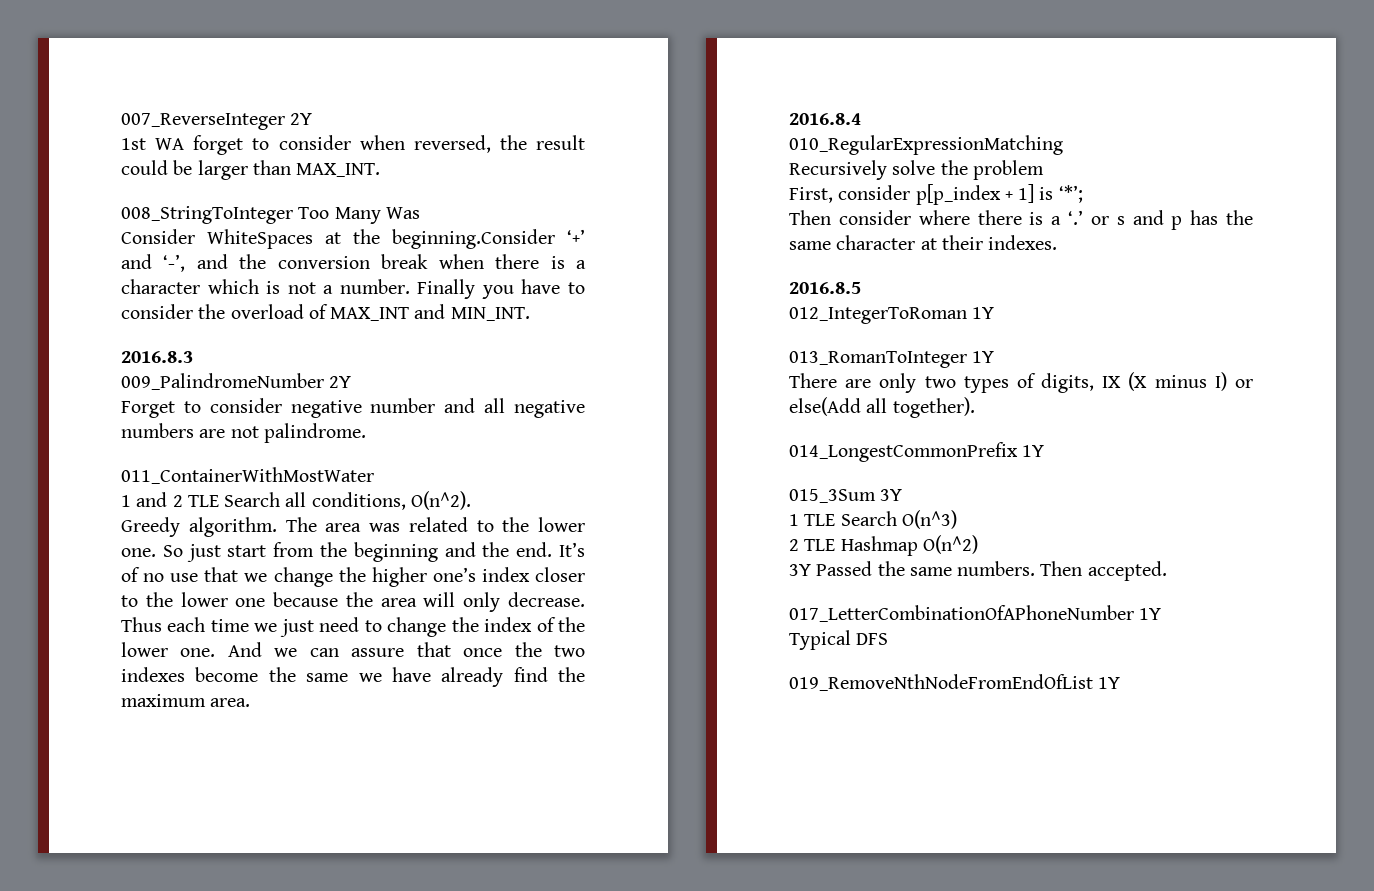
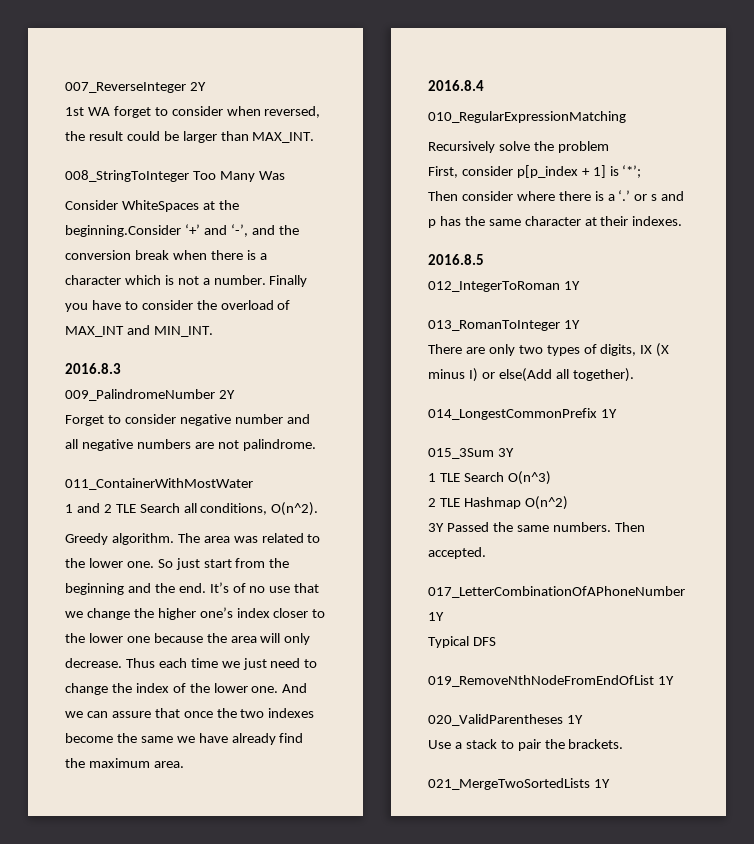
+ 020_ValidParentheses 1Y
+ Use a stack to pair the brackets.
+ 021_MergeTwoSortedLists 1Y

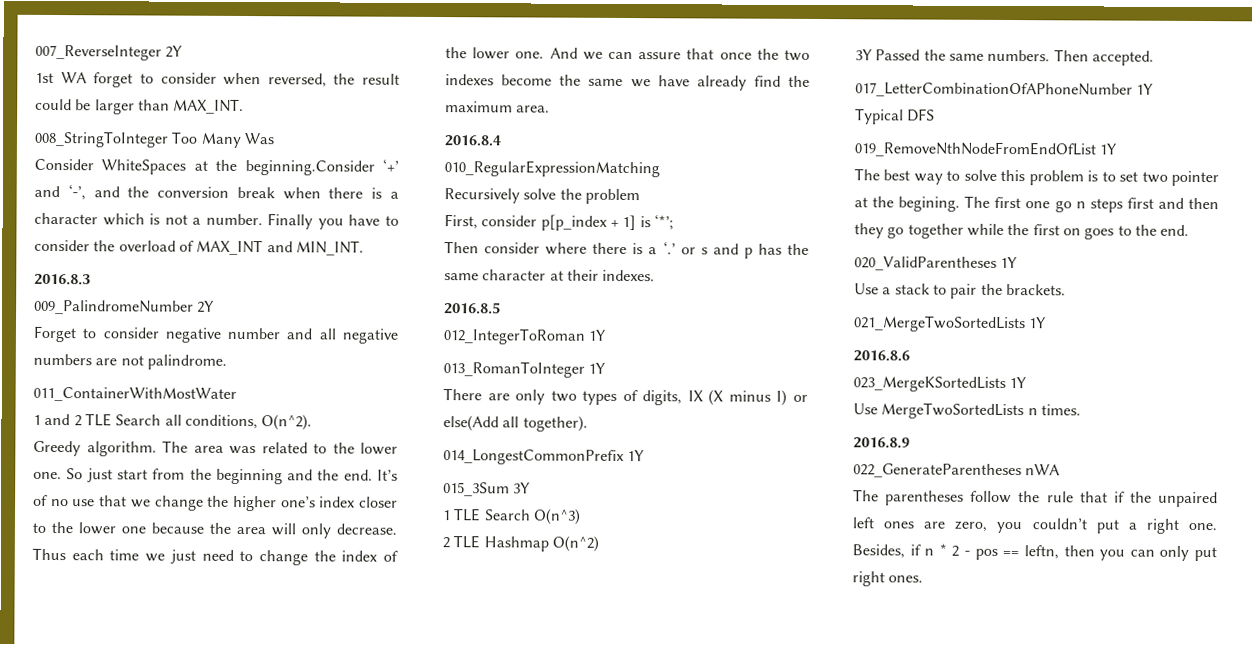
+ The best way to solve this problem is to set two pointer at the begining. The first one go n steps first and then they go together while the first on goes to the end.
+ 2016.8.6
+ 023_MergeKSortedLists 1Y
+ Use MergeTwoSortedLists n times.
+ 2016.8.9
+ 022_GenerateParentheses nWA
+ The parentheses follow the rule that if the unpaired left ones are zero, you couldn’t put a right one. Besides, if n * 2 - pos == leftn, then you can only put right ones.

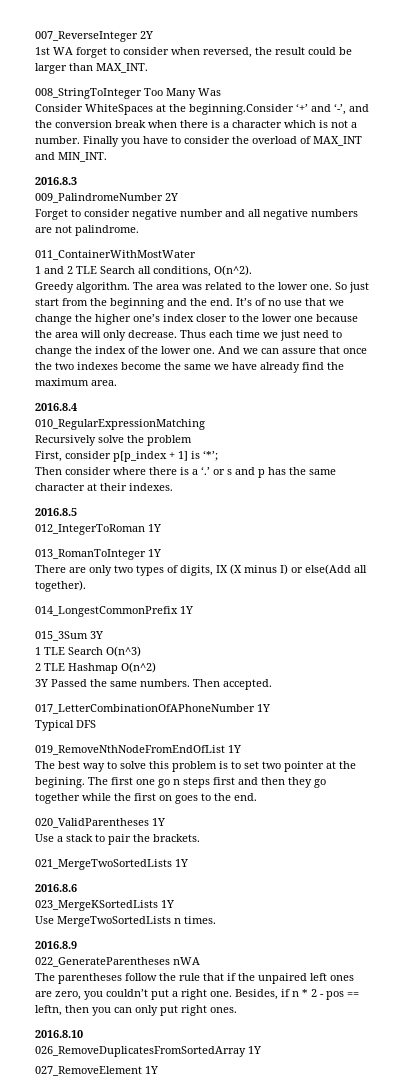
+ 2016.8.10
+ 026_RemoveDuplicatesFromSortedArray 1Y
+ 027_RemoveElement 1Y

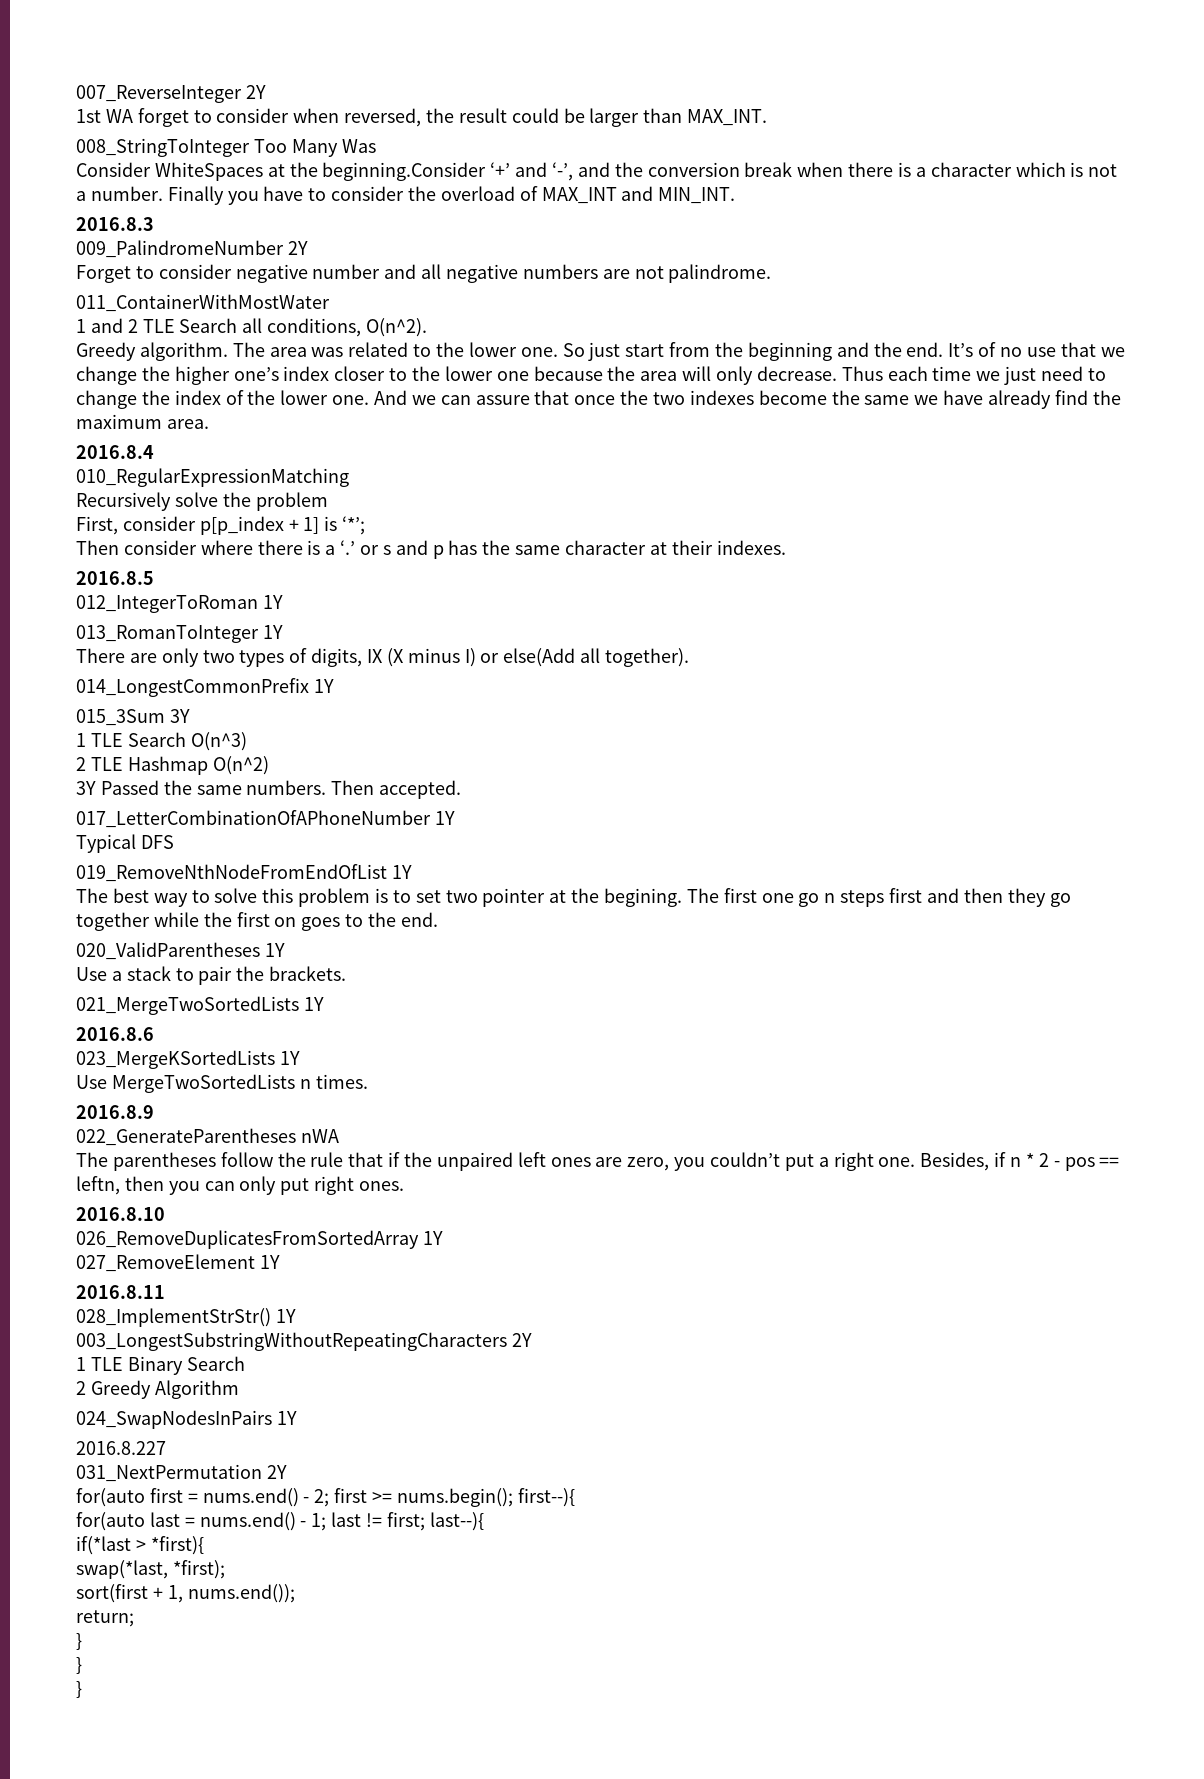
+ 2016.8.11
+ 028_ImplementStrStr() 1Y
+ 003_LongestSubstringWithoutRepeatingCharacters 2Y
+ 1 TLE Binary Search
+ 2 Greedy Algorithm
+ 024_SwapNodesInPairs 1Y
+ 2016.8.227
+ 031_NextPermutation 2Y
+ for(auto first = nums.end() - 2; first >= nums.begin(); first--){
+ for(auto last = nums.end() - 1; last != first; last--){
+ if(*last > *first){
+ swap(*last, *first);
+ sort(first + 1, nums.end());
+ return;
+ }
+ }
+ }

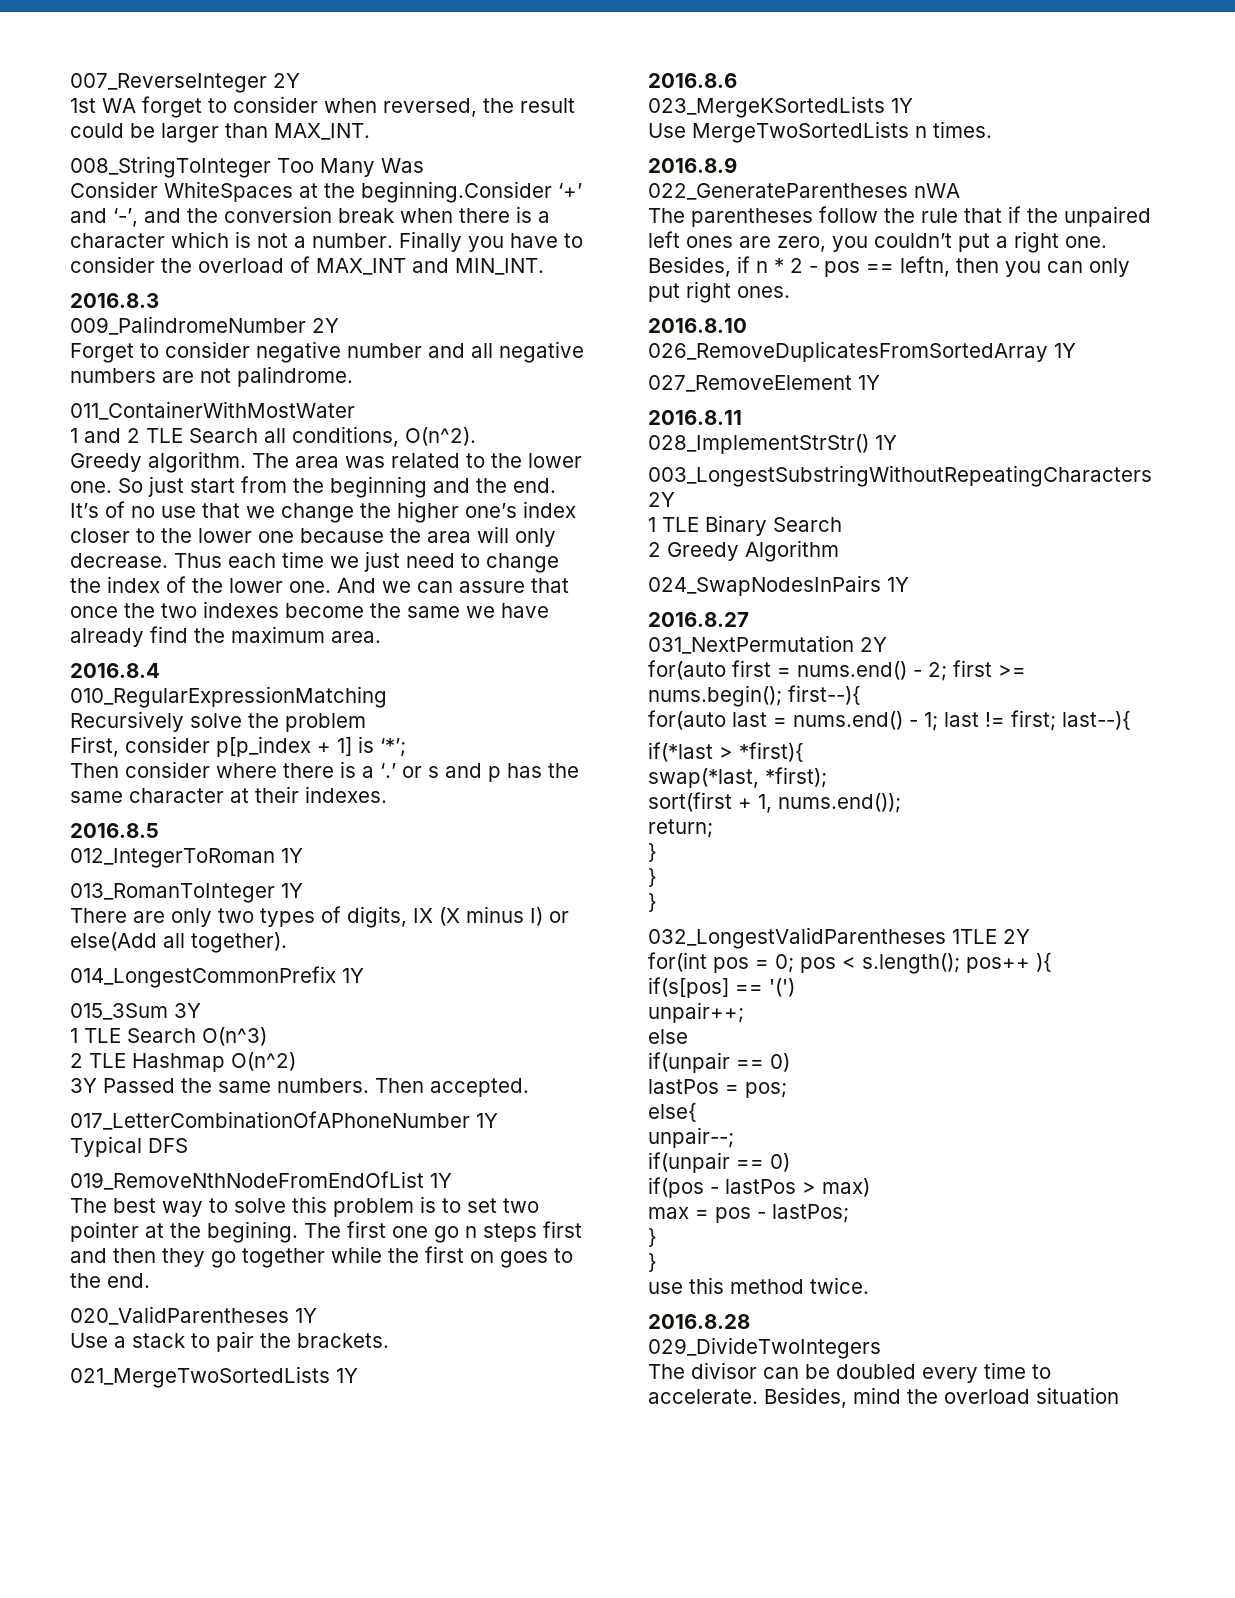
- 2016.8.227
+ 2016.8.27
+ 032_LongestValidParentheses 1TLE 2Y
+ for(int pos = 0; pos < s.length(); pos++ ){
+ if(s[pos] == '(')
+ unpair++;
+ else
+ if(unpair == 0)
+ lastPos = pos;
+ else{
+ unpair--;
+ if(unpair == 0)
+ if(pos - lastPos > max)
+ max = pos - lastPos;
+ }
+ }
+ use this method twice.
+ 2016.8.28
+ 029_DivideTwoIntegers
+ The divisor can be doubled every time to accelerate. Besides, mind the overload situation

